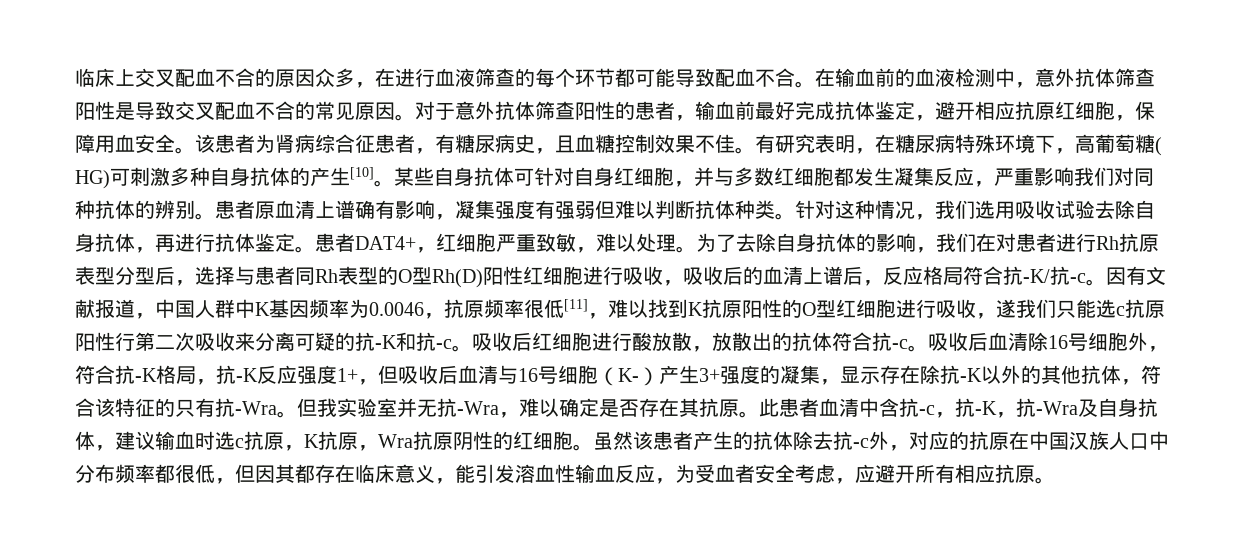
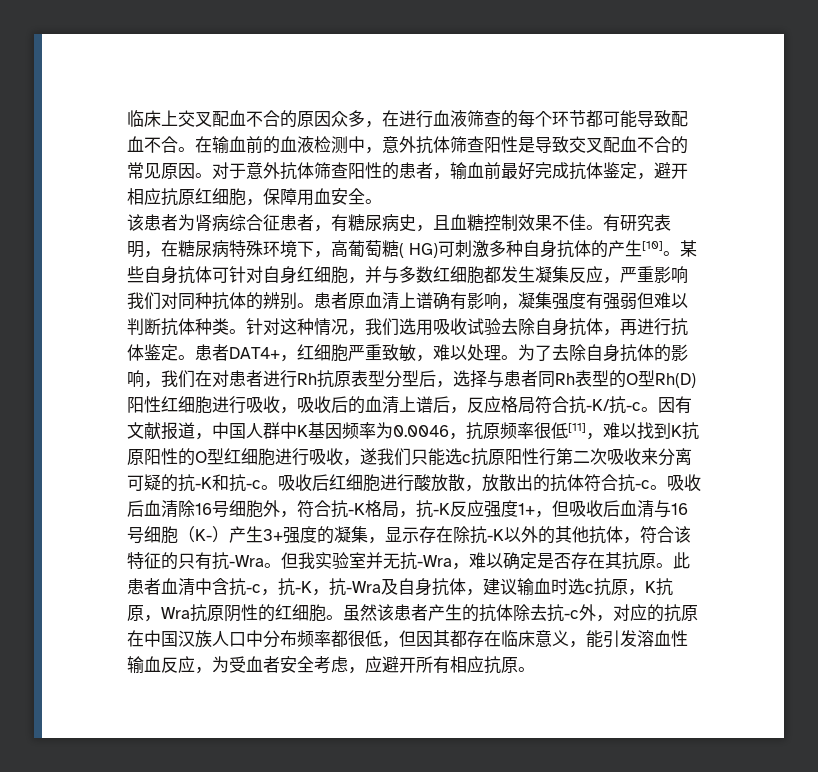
- 对于意外抗体筛查阳性的患者，输血前最好完成抗体鉴定，避开相应抗原红细胞，保障用血安全。该患者为肾病综合征患者，有糖尿病史，且血糖控制效果不佳。
+ 对于意外抗体筛查阳性的患者，输血前最好完成抗体鉴定，避开相应抗原红细胞，保障用血安全。
+ 该患者为肾病综合征患者，有糖尿病史，且血糖控制效果不佳。

